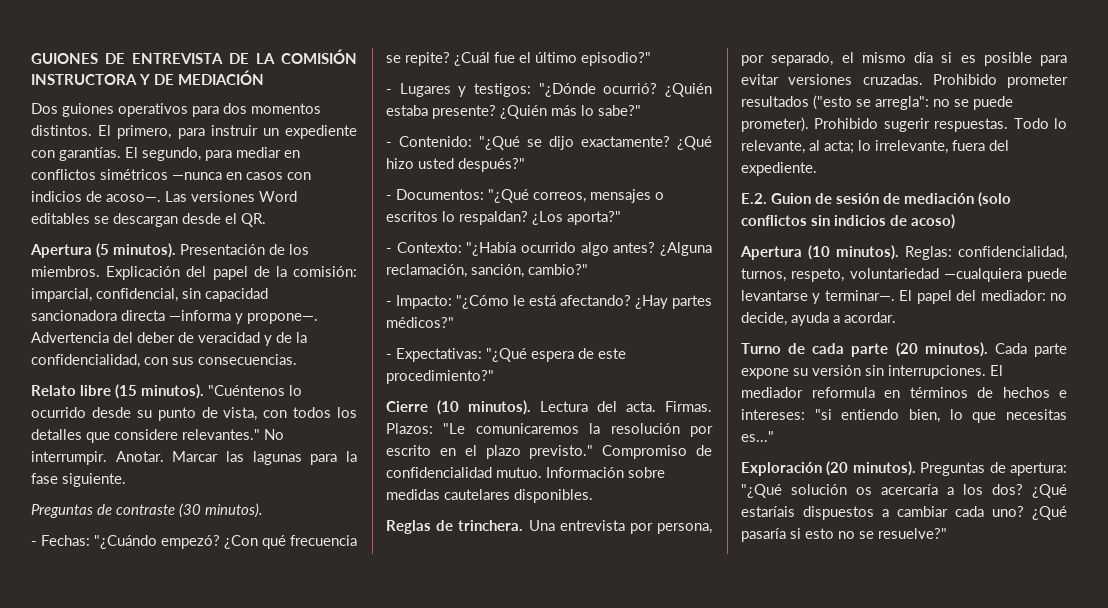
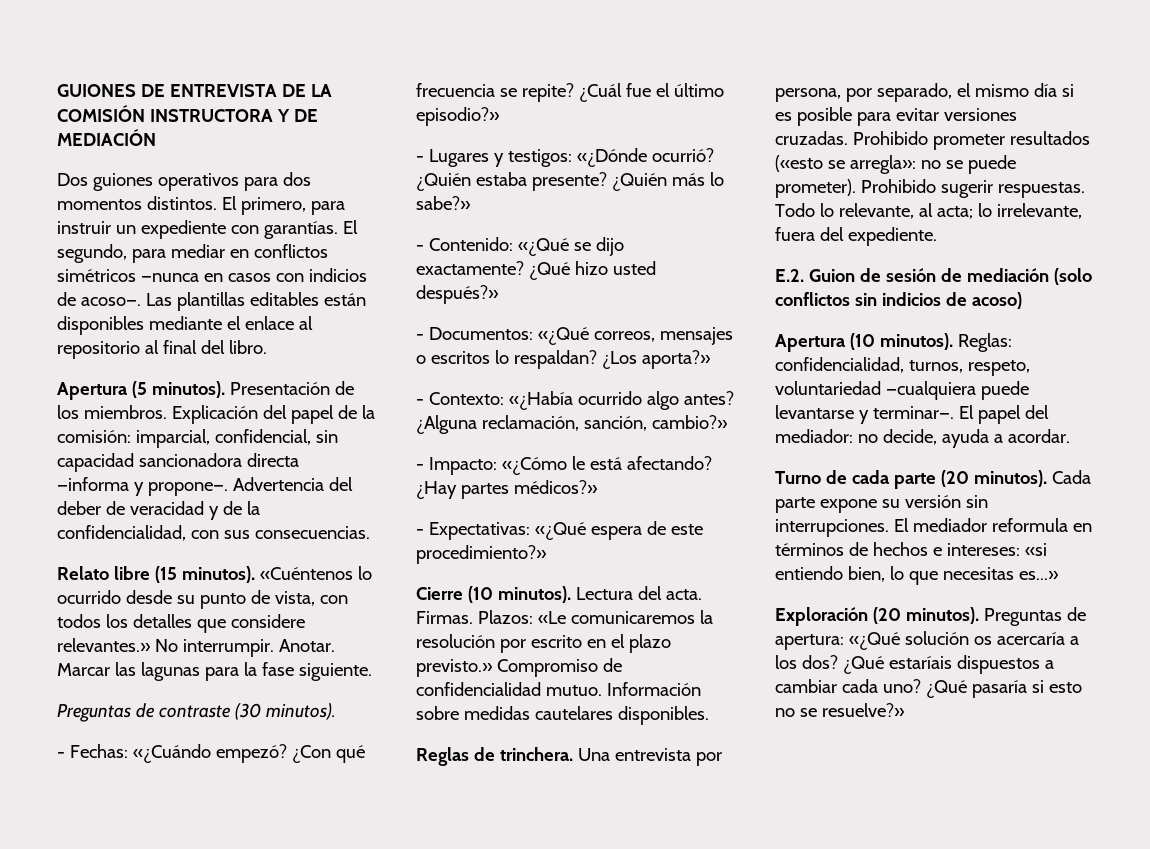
- Las versiones Word editables se descargan desde el QR.
+ Las plantillas editables están disponibles mediante el enlace al repositorio al final del libro.
- "Cuéntenos lo ocurrido desde su punto de vista, con todos los detalles que considere relevantes."
+ «Cuéntenos lo ocurrido desde su punto de vista, con todos los detalles que considere relevantes.»
- - Fechas: "¿Cuándo empezó?
+ - Fechas: «¿Cuándo empezó?
- ¿Cuál fue el último episodio?"
+ ¿Cuál fue el último episodio?»
- - Lugares y testigos: "¿Dónde ocurrió?
+ - Lugares y testigos: «¿Dónde ocurrió?
- ¿Quién más lo sabe?"
+ ¿Quién más lo sabe?»
- - Contenido: "¿Qué se dijo exactamente?
+ - Contenido: «¿Qué se dijo exactamente?
- ¿Qué hizo usted después?"
+ ¿Qué hizo usted después?»
- - Documentos: "¿Qué correos, mensajes o escritos lo respaldan?
+ - Documentos: «¿Qué correos, mensajes o escritos lo respaldan?
- ¿Los aporta?"
+ ¿Los aporta?»
- - Contexto: "¿Había ocurrido algo antes?
+ - Contexto: «¿Había ocurrido algo antes?
- ¿Alguna reclamación, sanción, cambio?"
+ ¿Alguna reclamación, sanción, cambio?»
- - Impacto: "¿Cómo le está afectando?
+ - Impacto: «¿Cómo le está afectando?
- ¿Hay partes médicos?"
+ ¿Hay partes médicos?»
- - Expectativas: "¿Qué espera de este procedimiento?"
+ - Expectativas: «¿Qué espera de este procedimiento?»
- Plazos: "Le comunicaremos la resolución por escrito en el plazo previsto."
+ Plazos: «Le comunicaremos la resolución por escrito en el plazo previsto.»
- Prohibido prometer resultados ("esto se arregla": no se puede prometer).
+ Prohibido prometer resultados («esto se arregla»: no se puede prometer).
- El mediador reformula en términos de hechos e intereses: "si entiendo bien, lo que necesitas es..."
+ El mediador reformula en términos de hechos e intereses: «si entiendo bien, lo que necesitas es...»
- Preguntas de apertura: "¿Qué solución os acercaría a los dos?
+ Preguntas de apertura: «¿Qué solución os acercaría a los dos?
- ¿Qué pasaría si esto no se resuelve?"
+ ¿Qué pasaría si esto no se resuelve?»

